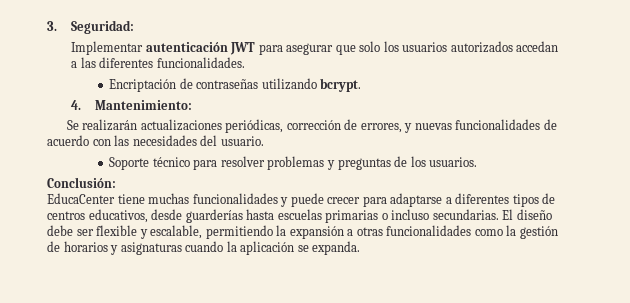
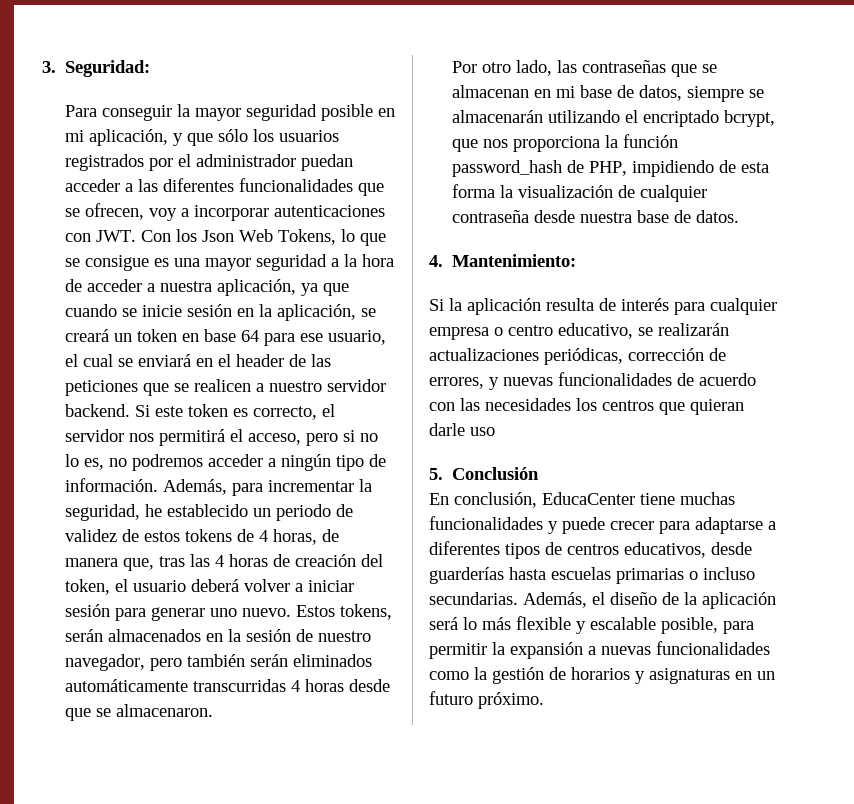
- Implementar autenticación JWT para asegurar que solo los usuarios autorizados accedan a las diferentes funcionalidades.
- Encriptación de contraseñas utilizando bcrypt.
+ Para conseguir la mayor seguridad posible en mi aplicación, y que sólo los usuarios registrados por el administrador puedan acceder a las diferentes funcionalidades que se ofrecen, voy a incorporar autenticaciones con JWT. Con los Json Web Tokens, lo que se consigue es una mayor seguridad a la hora de acceder a nuestra aplicación, ya que cuando se inicie sesión en la aplicación, se creará un token en base 64 para ese usuario, el cual se enviará en el header de las peticiones que se realicen a nuestro servidor backend. Si este token es correcto, el servidor nos permitirá el acceso, pero si no lo es, no podremos acceder a ningún tipo de información. Además, para incrementar la seguridad, he establecido un periodo de validez de estos tokens de 4 horas, de manera que, tras las 4 horas de creación del token, el usuario deberá volver a iniciar sesión para generar uno nuevo. Estos tokens, serán almacenados en la sesión de nuestro navegador, pero también serán eliminados automáticamente transcurridas 4 horas desde que se almacenaron.
+ Por otro lado, las contraseñas que se almacenan en mi base de datos, siempre se almacenarán utilizando el encriptado bcrypt, que nos proporciona la función password_hash de PHP, impidiendo de esta forma la visualización de cualquier contraseña desde nuestra base de datos.
  4. Mantenimiento:
- Se realizarán actualizaciones periódicas, corrección de errores, y nuevas funcionalidades de acuerdo con las necesidades del usuario.
- Soporte técnico para resolver problemas y preguntas de los usuarios.
- Conclusión:
- EducaCenter tiene muchas funcionalidades y puede crecer para adaptarse a diferentes tipos de centros educativos, desde guarderías hasta escuelas primarias o incluso secundarias.
+ Si la aplicación resulta de interés para cualquier empresa o centro educativo, se realizarán actualizaciones periódicas, corrección de errores, y nuevas funcionalidades de acuerdo con las necesidades los centros que quieran darle uso
+ 5. Conclusión
+ En conclusión, EducaCenter tiene muchas funcionalidades y puede crecer para adaptarse a diferentes tipos de centros educativos, desde guarderías hasta escuelas primarias o incluso secundarias.
- El diseño debe ser flexible y escalable, permitiendo la expansión a otras funcionalidades como la gestión de horarios y asignaturas cuando la aplicación se expanda.
+ Además, el diseño de la aplicación será lo más flexible y escalable posible, para permitir la expansión a nuevas funcionalidades como la gestión de horarios y asignaturas en un futuro próximo.

